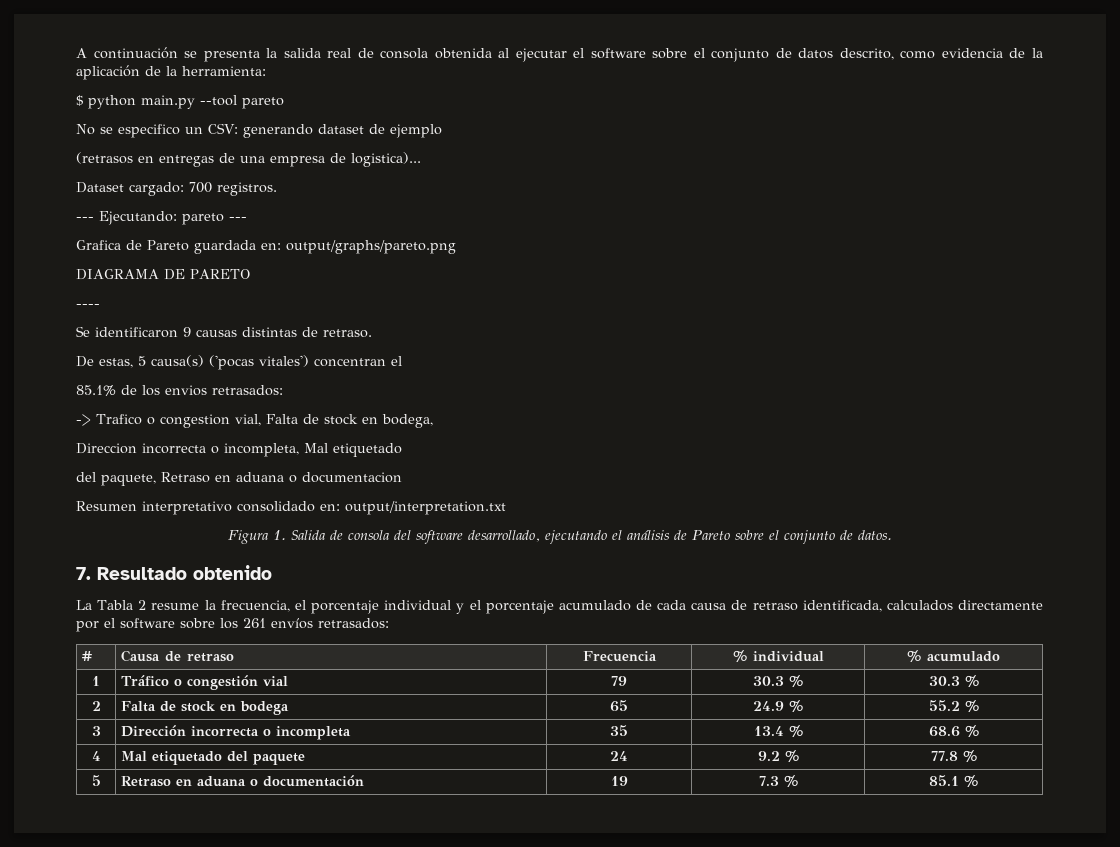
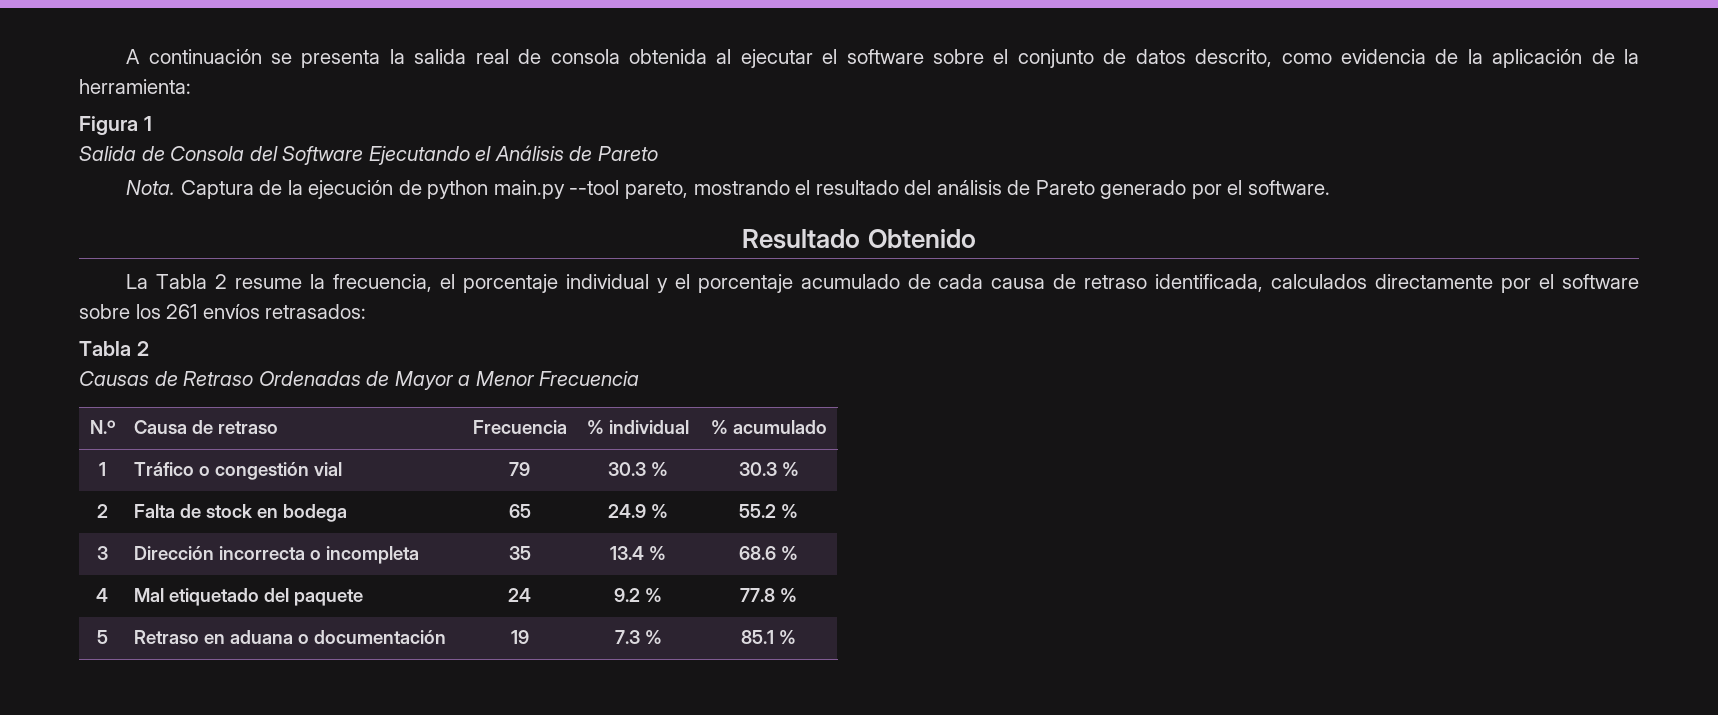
- $ python main.py --tool pareto
- No se especifico un CSV: generando dataset de ejemplo
- (retrasos en entregas de una empresa de logistica)...
- Dataset cargado: 700 registros.
- --- Ejecutando: pareto ---
- Grafica de Pareto guardada en: output/graphs/pareto.png
- DIAGRAMA DE PARETO
- ----
- Se identificaron 9 causas distintas de retraso.
- De estas, 5 causa(s) ('pocas vitales') concentran el
- 85.1% de los envios retrasados:
- -> Trafico o congestion vial, Falta de stock en bodega,
- Direccion incorrecta o incompleta, Mal etiquetado
- del paquete, Retraso en aduana o documentacion
- Resumen interpretativo consolidado en: output/interpretation.txt
- Figura 1. Salida de consola del software desarrollado, ejecutando el análisis de Pareto sobre el conjunto de datos.
- 7. Resultado obtenido
+ Figura 1
+ Salida de Consola del Software Ejecutando el Análisis de Pareto
+ Nota. Captura de la ejecución de python main.py --tool pareto, mostrando el resultado del análisis de Pareto generado por el software.
+ Resultado Obtenido
  La Tabla 2 resume la frecuencia, el porcentaje individual y el porcentaje acumulado de cada causa de retraso identificada, calculados directamente por el software sobre los 261 envíos retrasados:
- # | Causa de retraso | Frecuencia | % individual | % acumulado
+ Tabla 2
+ Causas de Retraso Ordenadas de Mayor a Menor Frecuencia
+ N.º | Causa de retraso | Frecuencia | % individual | % acumulado

